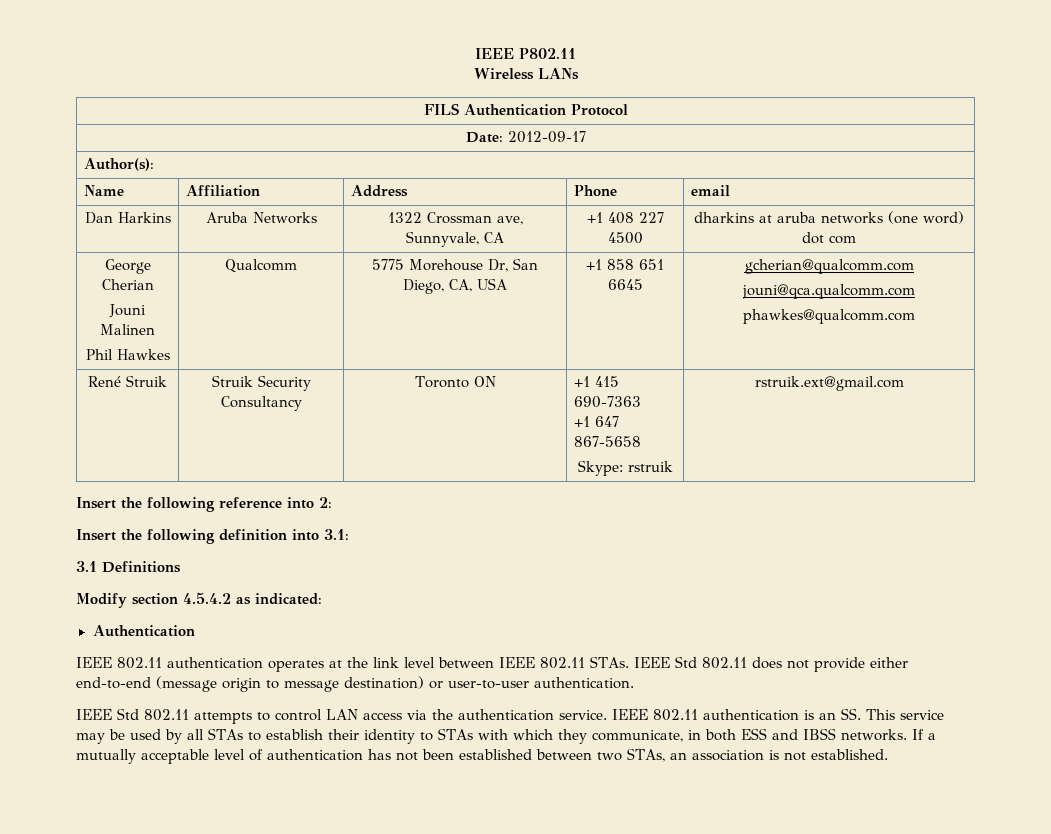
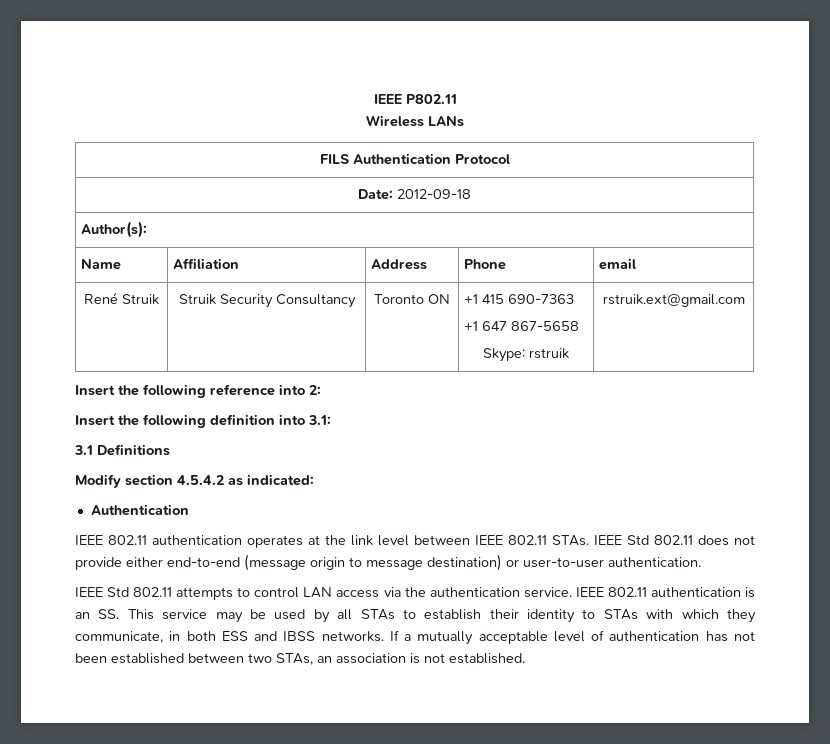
- Date: 2012-09-17
+ Date: 2012-09-18
- Dan Harkins | Aruba Networks | 1322 Crossman ave, Sunnyvale, CA | +1 408 227 4500 | dharkins at aruba networks (one word) dot com
- George Cherian
- Jouni Malinen
- Phil Hawkes | Qualcomm | 5775 Morehouse Dr, San Diego, CA, USA | +1 858 651 6645 | gcherian@qualcomm.com
- jouni@qca.qualcomm.com
- phawkes@qualcomm.com

